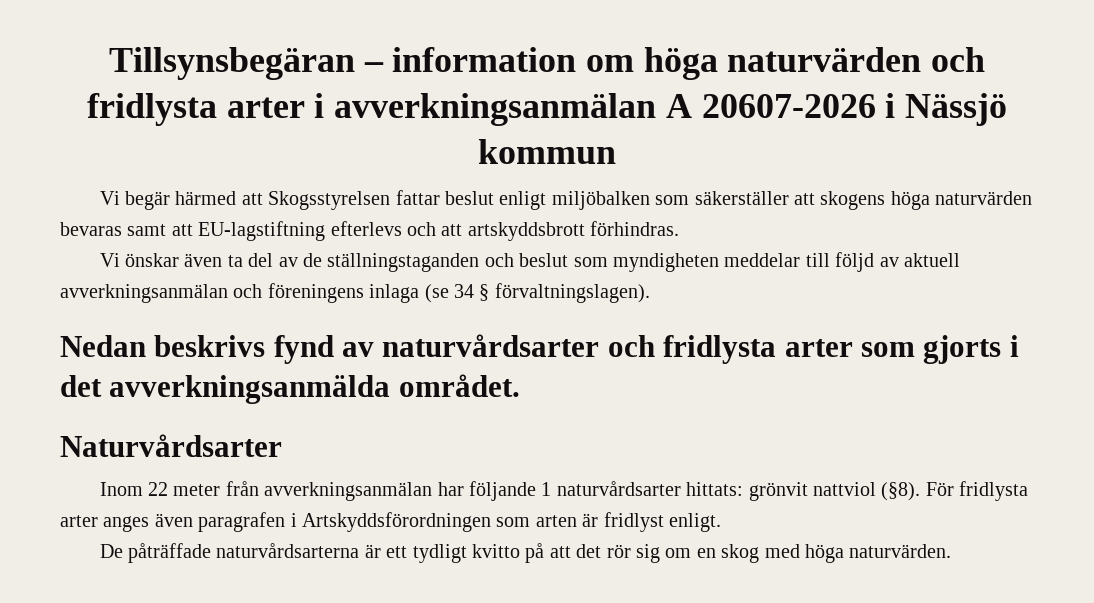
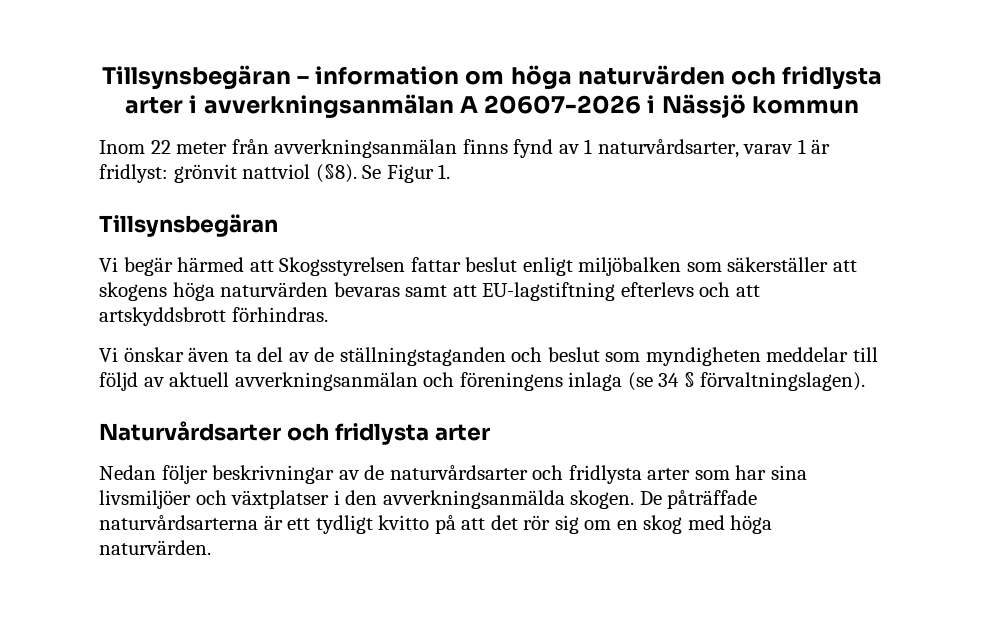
+ Inom 22 meter från avverkningsanmälan finns fynd av 1 naturvårdsarter, varav 1 är fridlyst: grönvit nattviol (§8). Se Figur 1.
+ Tillsynsbegäran
- Nedan beskrivs fynd av naturvårdsarter och fridlysta arter som gjorts i det avverkningsanmälda området.
- Naturvårdsarter
- Inom 22 meter från avverkningsanmälan har följande 1 naturvårdsarter hittats: grönvit nattviol (§8). För fridlysta arter anges även paragrafen i Artskyddsförordningen som arten är fridlyst enligt.
- De påträffade naturvårdsarterna är ett tydligt kvitto på att det rör sig om en skog med höga naturvärden.
+ Naturvårdsarter och fridlysta arter
+ Nedan följer beskrivningar av de naturvårdsarter och fridlysta arter som har sina livsmiljöer och växtplatser i den avverkningsanmälda skogen. De påträffade naturvårdsarterna är ett tydligt kvitto på att det rör sig om en skog med höga naturvärden.

